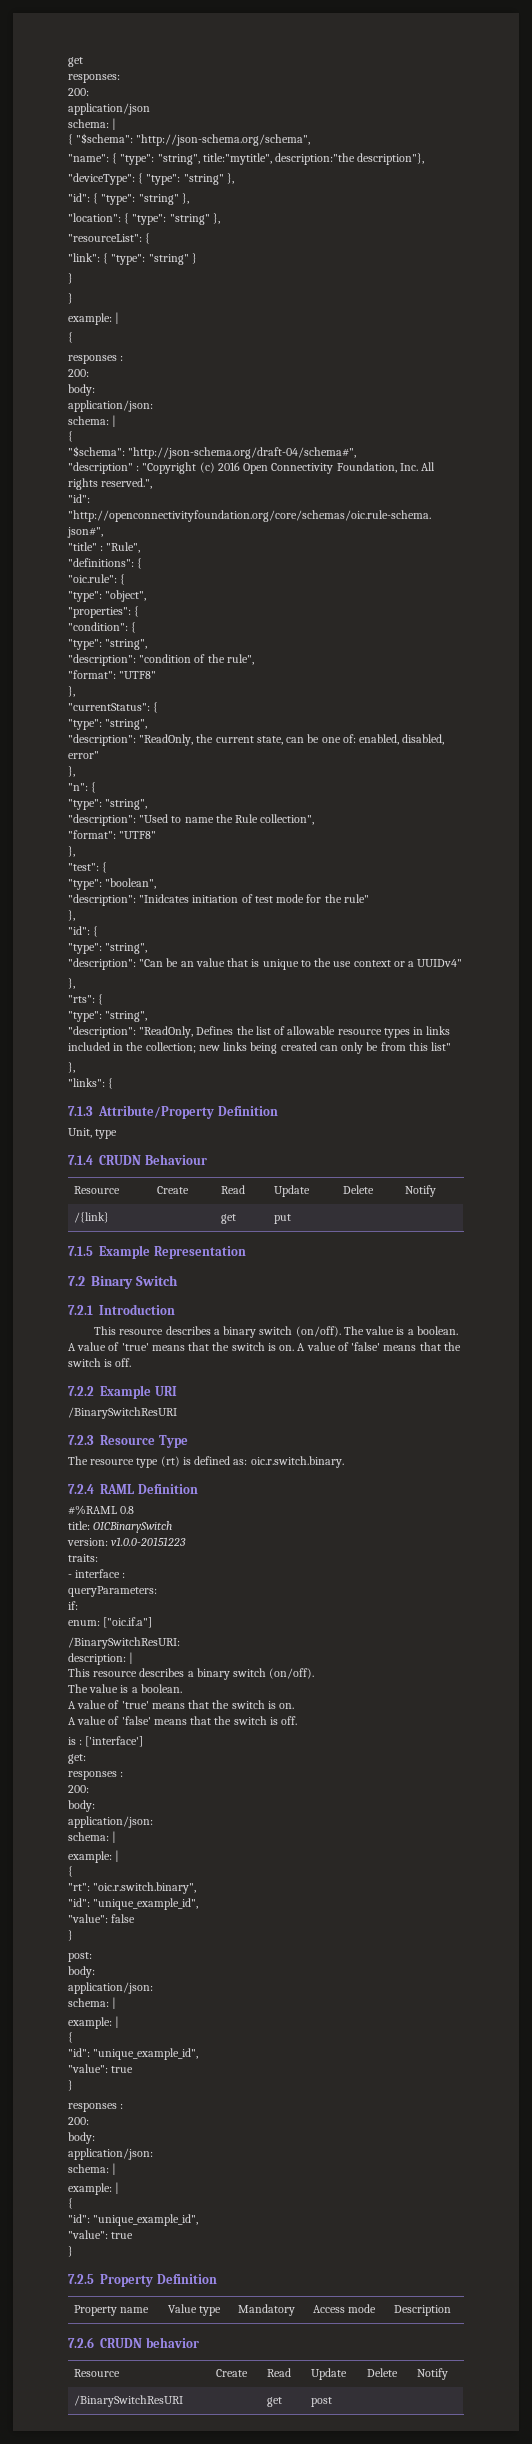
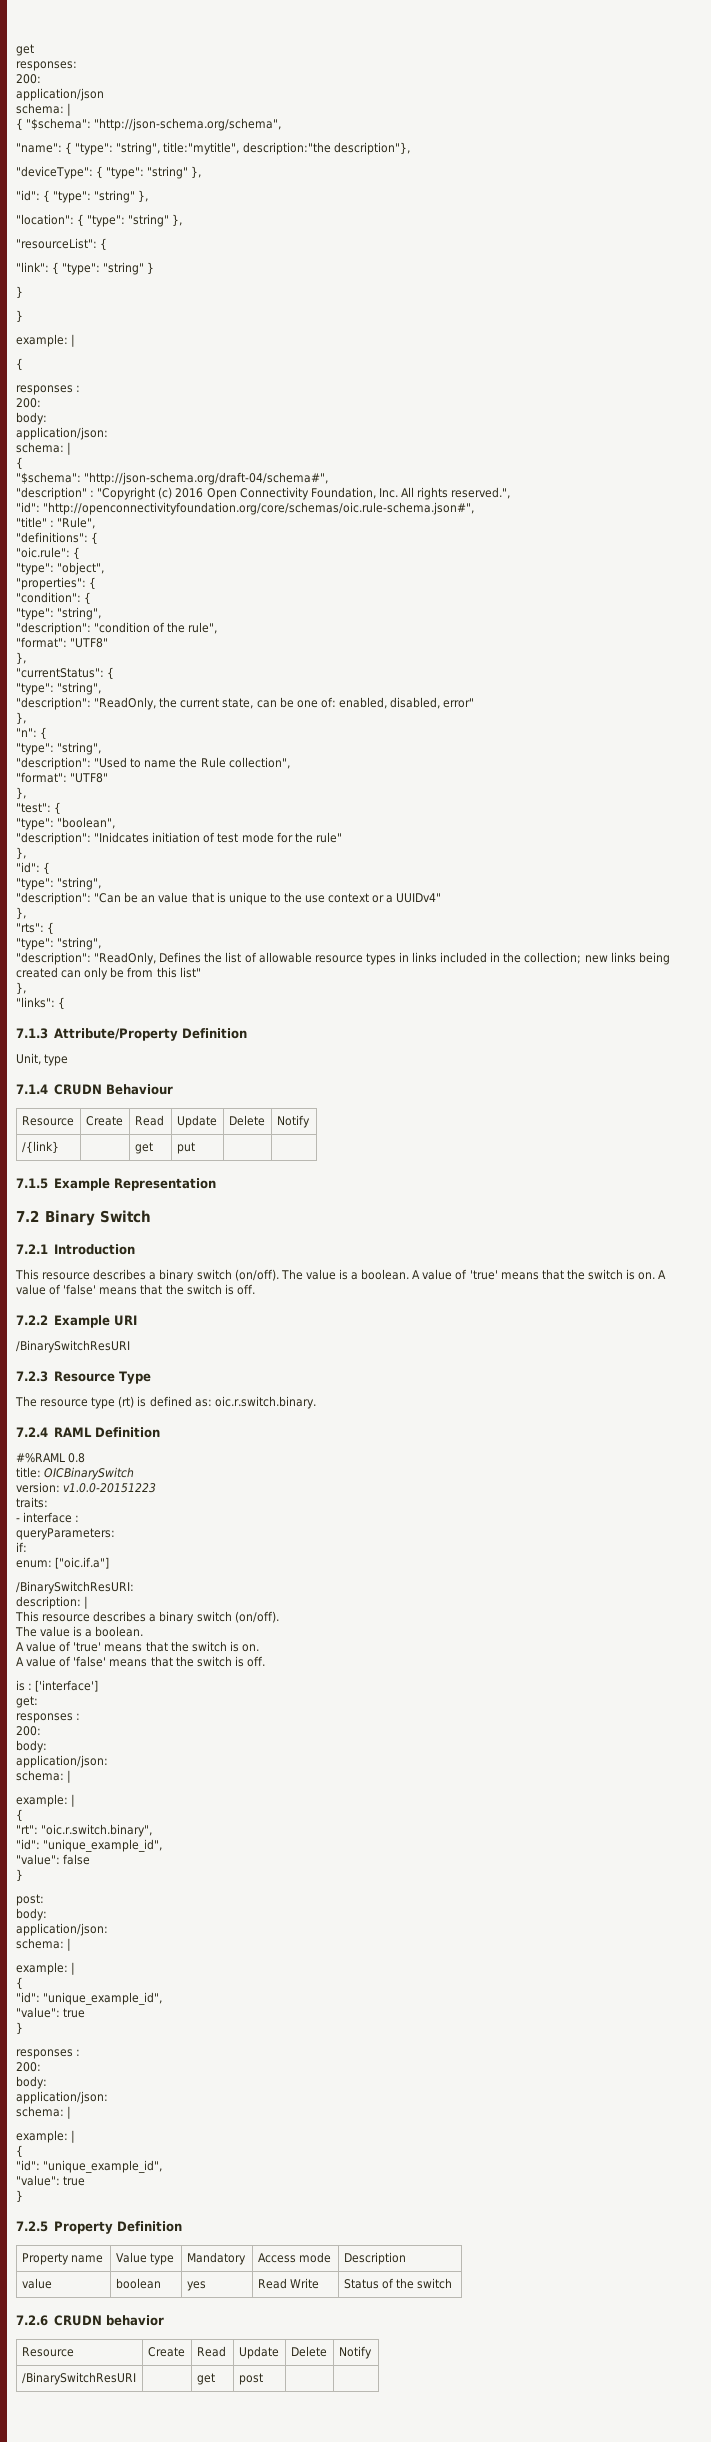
+ value | boolean | yes | Read Write | Status of the switch

